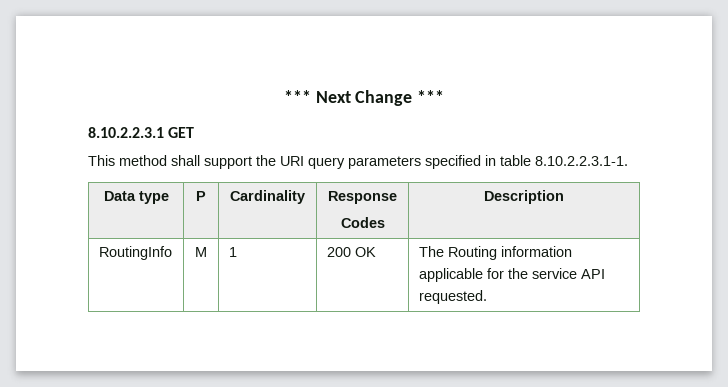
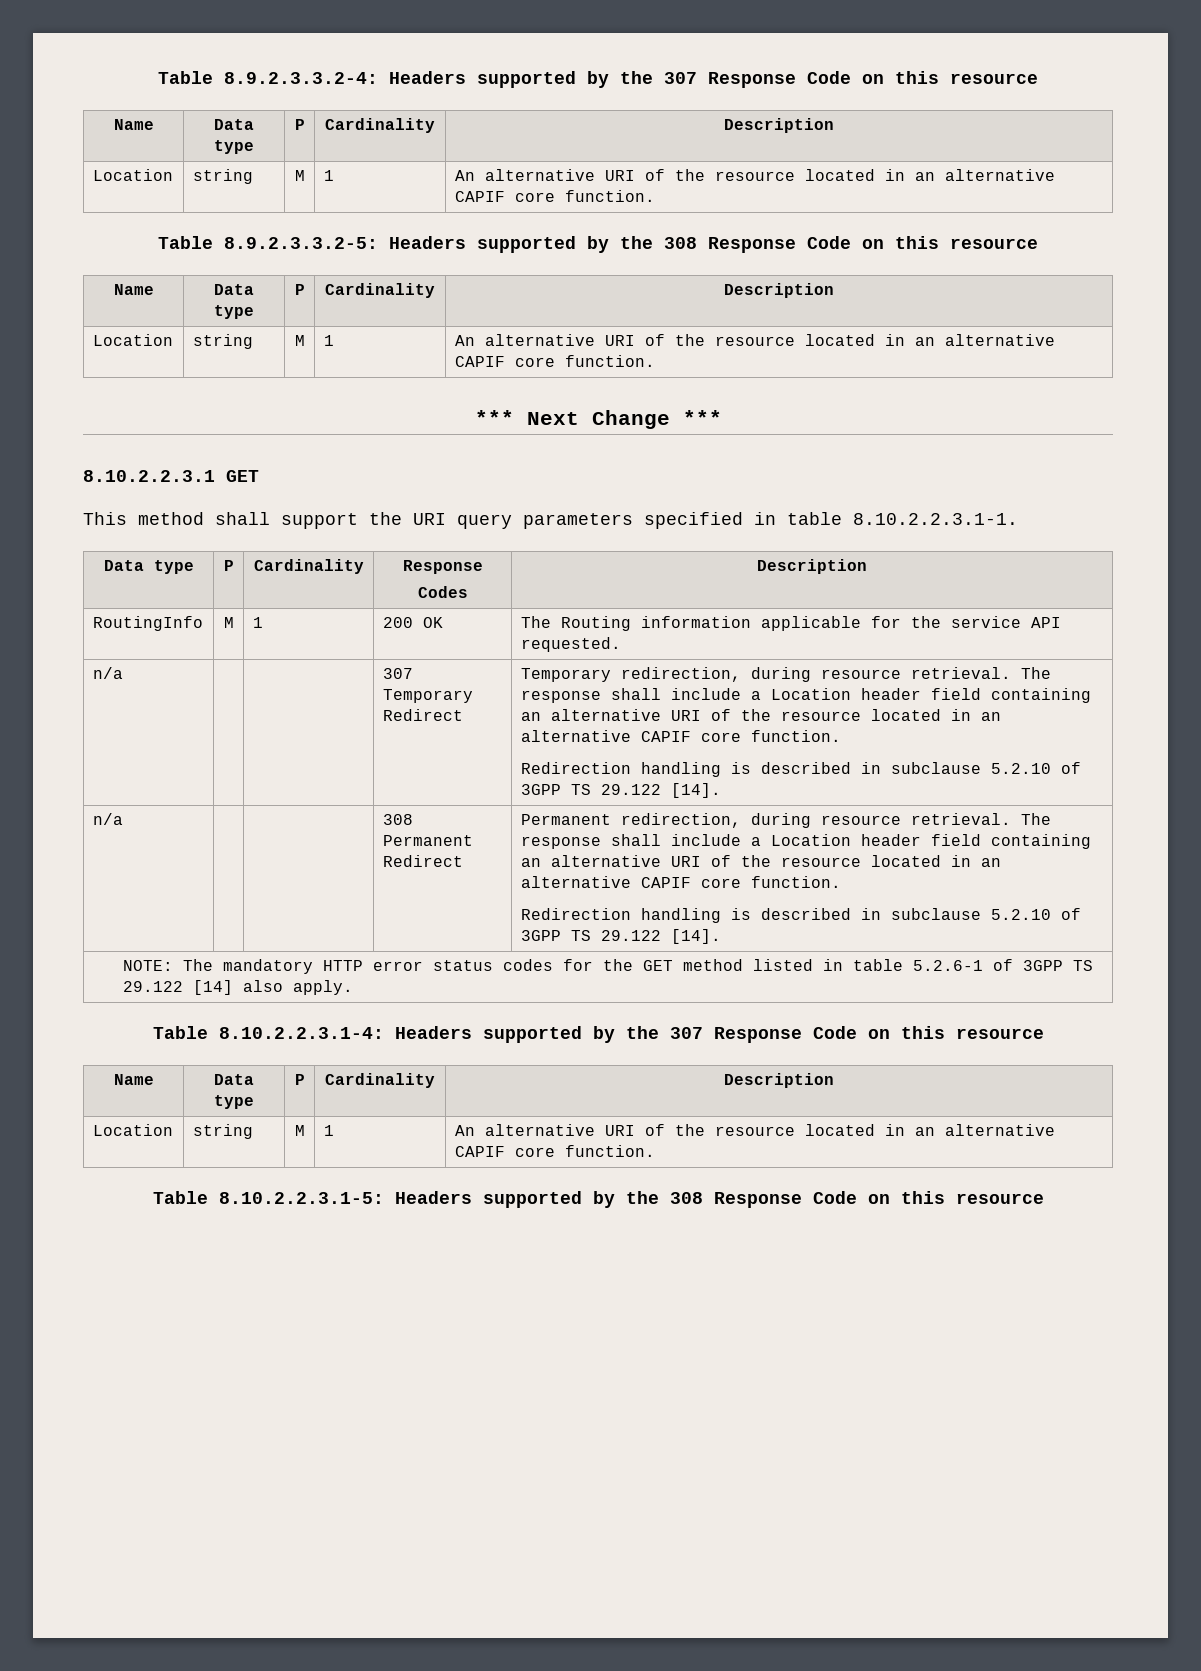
+ Table 8.9.2.3.3.2-4: Headers supported by the 307 Response Code on this resource
+ Name | Data type | P | Cardinality | Description
+ Location | string | M | 1 | An alternative URI of the resource located in an alternative CAPIF core function.
+ Table 8.9.2.3.3.2-5: Headers supported by the 308 Response Code on this resource
+ Name | Data type | P | Cardinality | Description
+ Location | string | M | 1 | An alternative URI of the resource located in an alternative CAPIF core function.
+ n/a | | | 307 Temporary Redirect | Temporary redirection, during resource retrieval. The response shall include a Location header field containing an alternative URI of the resource located in an alternative CAPIF core function.
+ Redirection handling is described in subclause 5.2.10 of 3GPP TS 29.122 [14].
+ n/a | | | 308 Permanent Redirect | Permanent redirection, during resource retrieval. The response shall include a Location header field containing an alternative URI of the resource located in an alternative CAPIF core function.
+ Redirection handling is described in subclause 5.2.10 of 3GPP TS 29.122 [14].
+ NOTE: The mandatory HTTP error status codes for the GET method listed in table 5.2.6-1 of 3GPP TS 29.122 [14] also apply.
+ Table 8.10.2.2.3.1-4: Headers supported by the 307 Response Code on this resource
+ Name | Data type | P | Cardinality | Description
+ Location | string | M | 1 | An alternative URI of the resource located in an alternative CAPIF core function.
+ Table 8.10.2.2.3.1-5: Headers supported by the 308 Response Code on this resource

